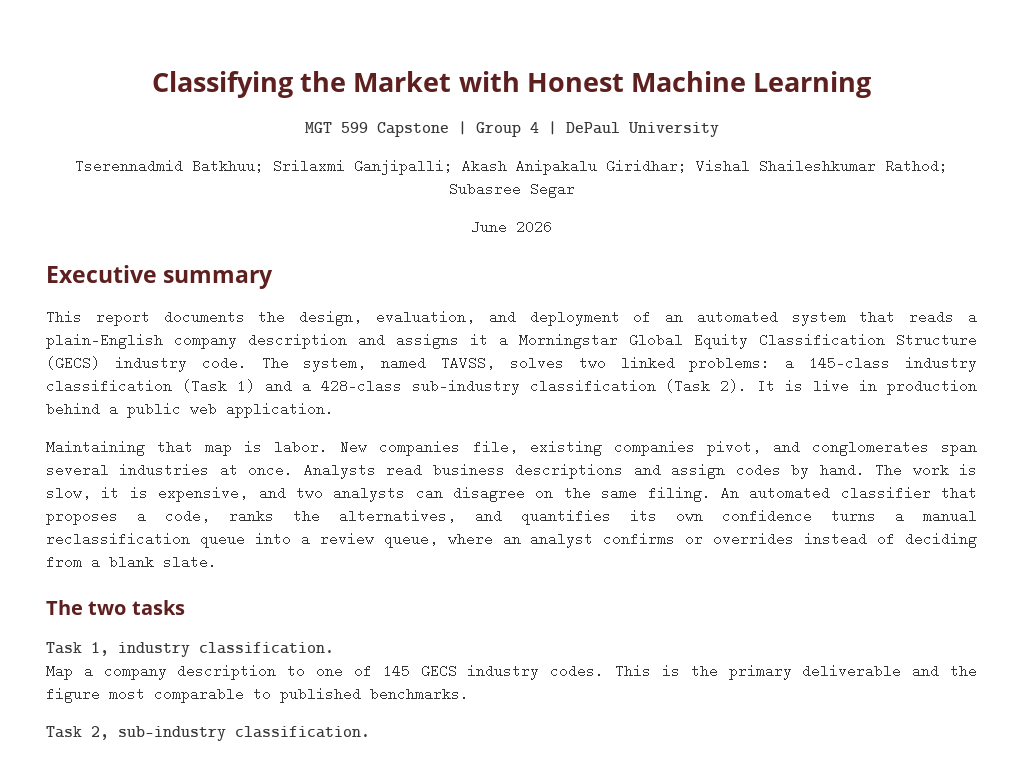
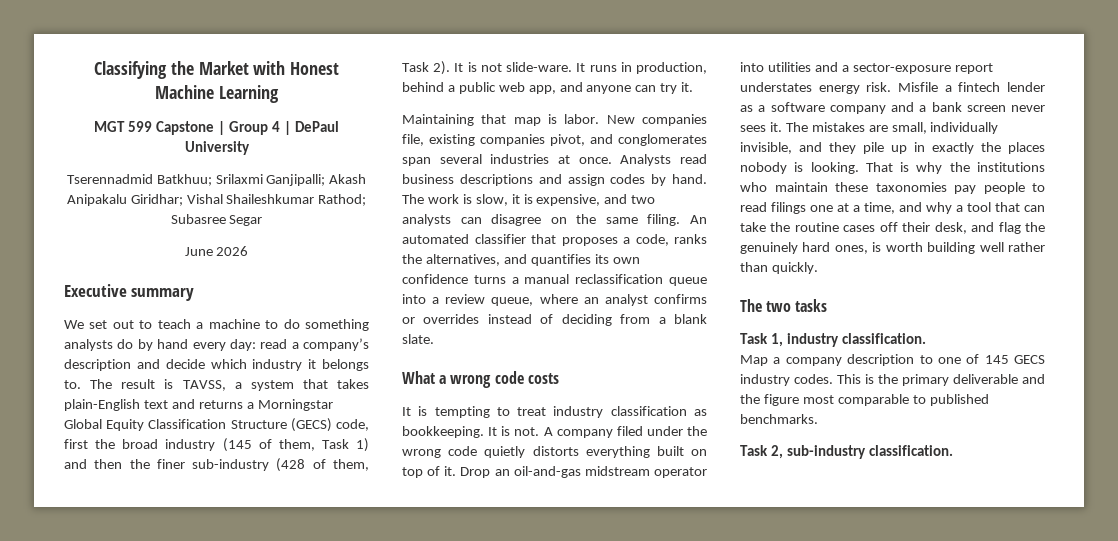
- This report documents the design, evaluation, and deployment of an automated system that reads a plain-English company description and assigns it a Morningstar Global Equity Classification Structure (GECS) industry code. The system, named TAVSS, solves two linked problems: a 145-class industry classification (Task 1) and a 428-class sub-industry classification (Task 2). It is live in production behind a public web application.
+ We set out to teach a machine to do something analysts do by hand every day: read a company’s description and decide which industry it belongs to. The result is TAVSS, a system that takes plain-English text and returns a Morningstar Global Equity Classification Structure (GECS) code, first the broad industry (145 of them, Task 1) and then the finer sub-industry (428 of them, Task 2). It is not slide-ware. It runs in production, behind a public web app, and anyone can try it.
+ What a wrong code costs
+ It is tempting to treat industry classification as bookkeeping. It is not. A company filed under the wrong code quietly distorts everything built on top of it. Drop an oil-and-gas midstream operator into utilities and a sector-exposure report understates energy risk. Misfile a fintech lender as a software company and a bank screen never sees it. The mistakes are small, individually invisible, and they pile up in exactly the places nobody is looking. That is why the institutions who maintain these taxonomies pay people to read filings one at a time, and why a tool that can take the routine cases off their desk, and flag the genuinely hard ones, is worth building well rather than quickly.

